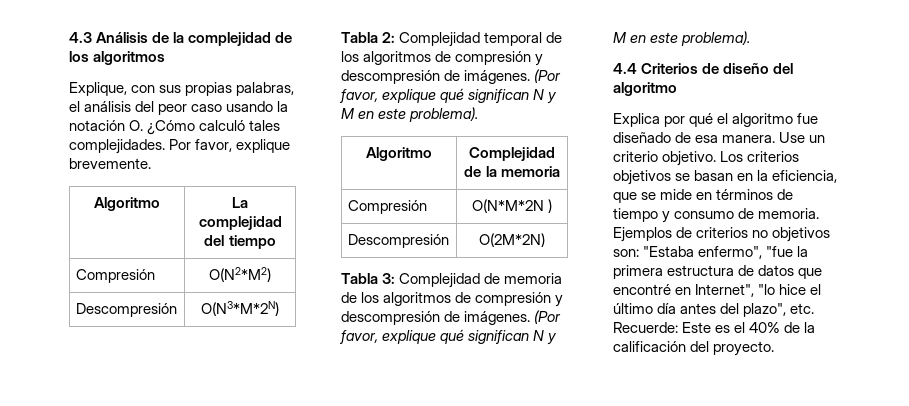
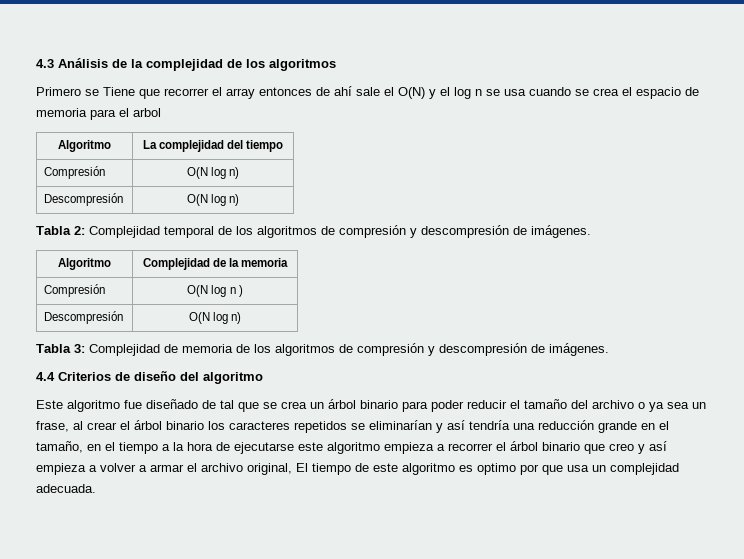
- Explique, con sus propias palabras, el análisis del peor caso usando la notación O. ¿Cómo calculó tales complejidades. Por favor, explique brevemente.
+ Primero se Tiene que recorrer el array entonces de ahí sale el O(N) y el log n se usa cuando se crea el espacio de memoria para el arbol
- Compresión | O(N2*M2)
- Descompresión | O(N3*M*2N)
+ Compresión | O(N log n)
+ Descompresión | O(N log n)
- Tabla 2: Complejidad temporal de los algoritmos de compresión y descompresión de imágenes. (Por favor, explique qué significan N y M en este problema).
+ Tabla 2: Complejidad temporal de los algoritmos de compresión y descompresión de imágenes.
- Compresión | O(N*M*2N )
- Descompresión | O(2M*2N)
+ Compresión | O(N log n )
+ Descompresión | O(N log n)
- Tabla 3: Complejidad de memoria de los algoritmos de compresión y descompresión de imágenes. (Por favor, explique qué significan N y M en este problema).
+ Tabla 3: Complejidad de memoria de los algoritmos de compresión y descompresión de imágenes.
- Explica por qué el algoritmo fue diseñado de esa manera. Use un criterio objetivo. Los criterios objetivos se basan en la eficiencia, que se mide en términos de tiempo y consumo de memoria. Ejemplos de criterios no objetivos son: "Estaba enfermo", "fue la primera estructura de datos que encontré en Internet", "lo hice el último día antes del plazo", etc. Recuerde: Este es el 40% de la calificación del proyecto.
+ Este algoritmo fue diseñado de tal que se crea un árbol binario para poder reducir el tamaño del archivo o ya sea un frase, al crear el árbol binario los caracteres repetidos se eliminarían y así tendría una reducción grande en el tamaño, en el tiempo a la hora de ejecutarse este algoritmo empieza a recorrer el árbol binario que creo y así empieza a volver a armar el archivo original, El tiempo de este algoritmo es optimo por que usa un complejidad adecuada.

